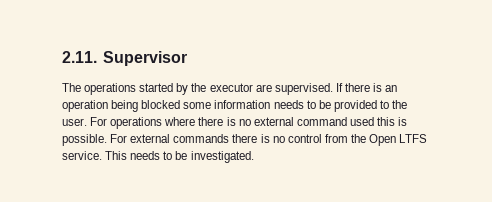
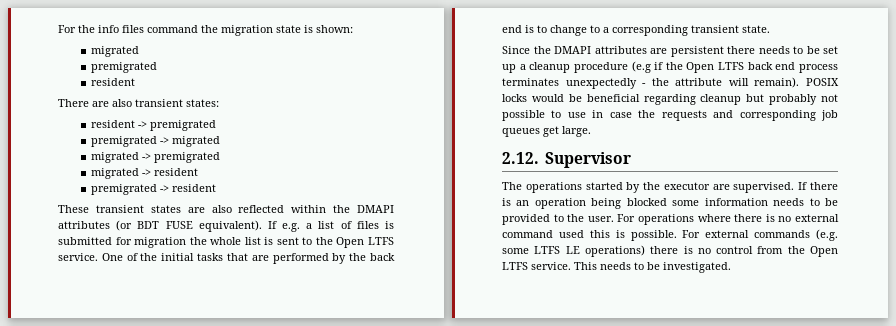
- 2.11. Supervisor
+ For the info files command the migration state is shown:
+ migrated
+ premigrated
+ resident
+ There are also transient states:
+ resident -> premigrated
+ premigrated -> migrated
+ migrated -> premigrated
+ migrated -> resident
+ premigrated -> resident
+ These transient states are also reflected within the DMAPI attributes (or BDT FUSE equivalent). If e.g. a list of files is submitted for migration the whole list is sent to the Open LTFS service. One of the initial tasks that are performed by the back end is to change to a corresponding transient state.
+ Since the DMAPI attributes are persistent there needs to be set up a cleanup procedure (e.g if the Open LTFS back end process terminates unexpectedly - the attribute will remain). POSIX locks would be beneficial regarding cleanup but probably not possible to use in case the requests and corresponding job queues get large.
+ 2.12. Supervisor
- For external commands there is no control from the Open LTFS service.
+ For external commands (e.g. some LTFS LE operations) there is no control from the Open LTFS service.

